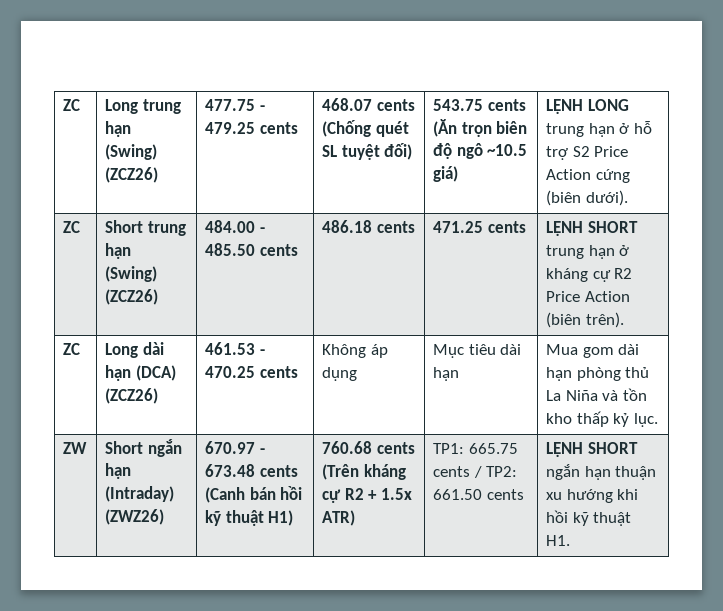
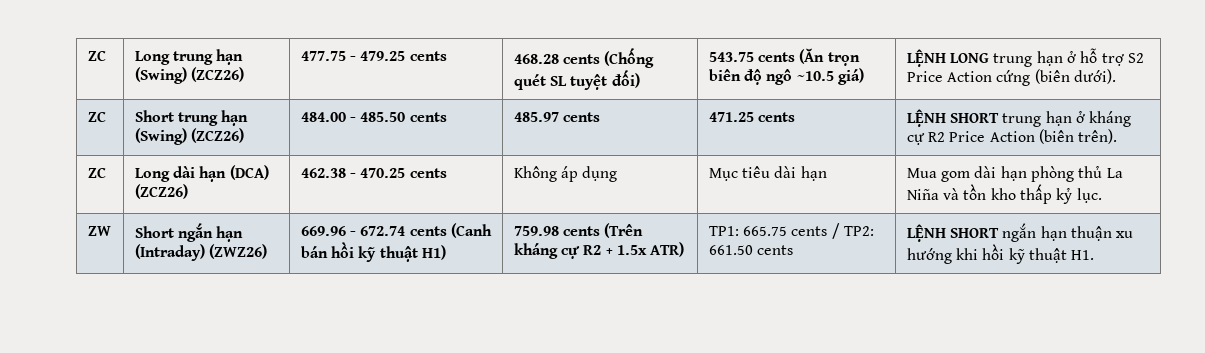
- ZC | Long trung hạn (Swing) (ZCZ26) | 477.75 - 479.25 cents | 468.07 cents (Chống quét SL tuyệt đối) | 543.75 cents (Ăn trọn biên độ ngô ~10.5 giá) | LỆNH LONG trung hạn ở hỗ trợ S2 Price Action cứng (biên dưới).
+ ZC | Long trung hạn (Swing) (ZCZ26) | 477.75 - 479.25 cents | 468.28 cents (Chống quét SL tuyệt đối) | 543.75 cents (Ăn trọn biên độ ngô ~10.5 giá) | LỆNH LONG trung hạn ở hỗ trợ S2 Price Action cứng (biên dưới).
- ZC | Short trung hạn (Swing) (ZCZ26) | 484.00 - 485.50 cents | 486.18 cents | 471.25 cents | LỆNH SHORT trung hạn ở kháng cự R2 Price Action (biên trên).
+ ZC | Short trung hạn (Swing) (ZCZ26) | 484.00 - 485.50 cents | 485.97 cents | 471.25 cents | LỆNH SHORT trung hạn ở kháng cự R2 Price Action (biên trên).
- ZC | Long dài hạn (DCA) (ZCZ26) | 461.53 - 470.25 cents | Không áp dụng | Mục tiêu dài hạn | Mua gom dài hạn phòng thủ La Niña và tồn kho thấp kỷ lục.
+ ZC | Long dài hạn (DCA) (ZCZ26) | 462.38 - 470.25 cents | Không áp dụng | Mục tiêu dài hạn | Mua gom dài hạn phòng thủ La Niña và tồn kho thấp kỷ lục.
- 670.97 - 673.48 cents (Canh bán hồi kỹ thuật H1)
+ 669.96 - 672.74 cents (Canh bán hồi kỹ thuật H1)
- 760.68 cents (Trên kháng cự R2 + 1.5x ATR)
+ 759.98 cents (Trên kháng cự R2 + 1.5x ATR)

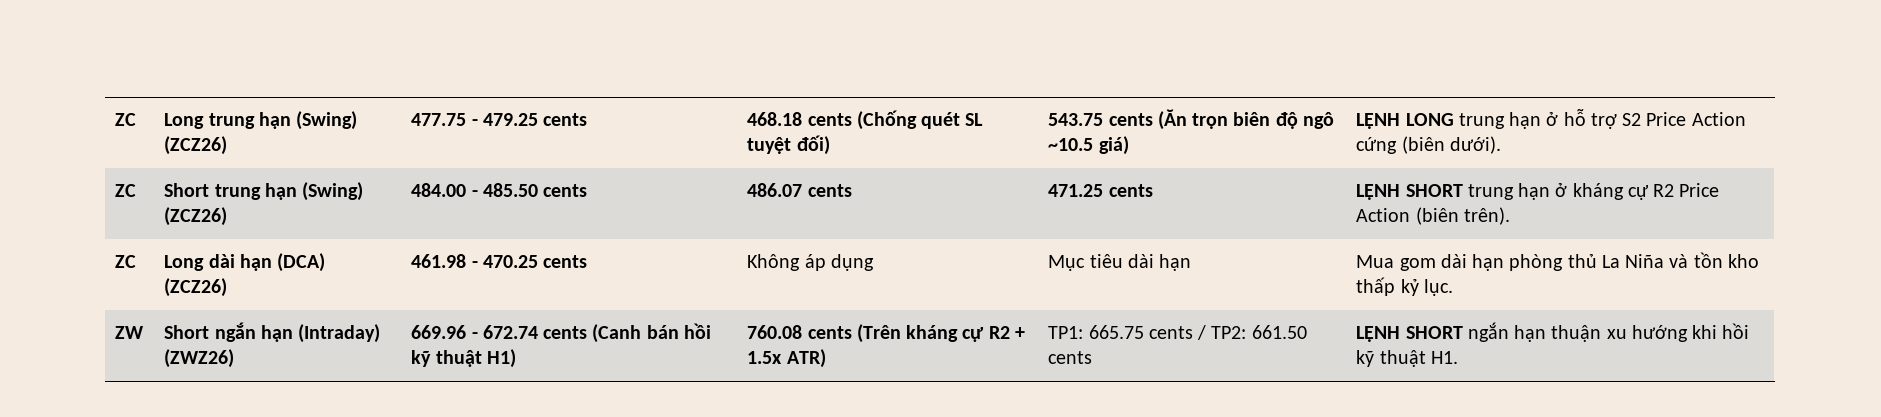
- ZC | Long trung hạn (Swing) (ZCZ26) | 477.75 - 479.25 cents | 468.28 cents (Chống quét SL tuyệt đối) | 543.75 cents (Ăn trọn biên độ ngô ~10.5 giá) | LỆNH LONG trung hạn ở hỗ trợ S2 Price Action cứng (biên dưới).
+ ZC | Long trung hạn (Swing) (ZCZ26) | 477.75 - 479.25 cents | 468.18 cents (Chống quét SL tuyệt đối) | 543.75 cents (Ăn trọn biên độ ngô ~10.5 giá) | LỆNH LONG trung hạn ở hỗ trợ S2 Price Action cứng (biên dưới).
- ZC | Short trung hạn (Swing) (ZCZ26) | 484.00 - 485.50 cents | 485.97 cents | 471.25 cents | LỆNH SHORT trung hạn ở kháng cự R2 Price Action (biên trên).
+ ZC | Short trung hạn (Swing) (ZCZ26) | 484.00 - 485.50 cents | 486.07 cents | 471.25 cents | LỆNH SHORT trung hạn ở kháng cự R2 Price Action (biên trên).
- ZC | Long dài hạn (DCA) (ZCZ26) | 462.38 - 470.25 cents | Không áp dụng | Mục tiêu dài hạn | Mua gom dài hạn phòng thủ La Niña và tồn kho thấp kỷ lục.
+ ZC | Long dài hạn (DCA) (ZCZ26) | 461.98 - 470.25 cents | Không áp dụng | Mục tiêu dài hạn | Mua gom dài hạn phòng thủ La Niña và tồn kho thấp kỷ lục.
- 759.98 cents (Trên kháng cự R2 + 1.5x ATR)
+ 760.08 cents (Trên kháng cự R2 + 1.5x ATR)

